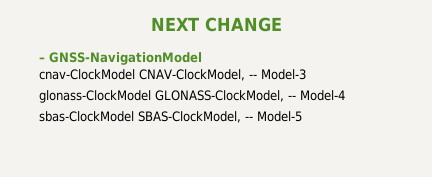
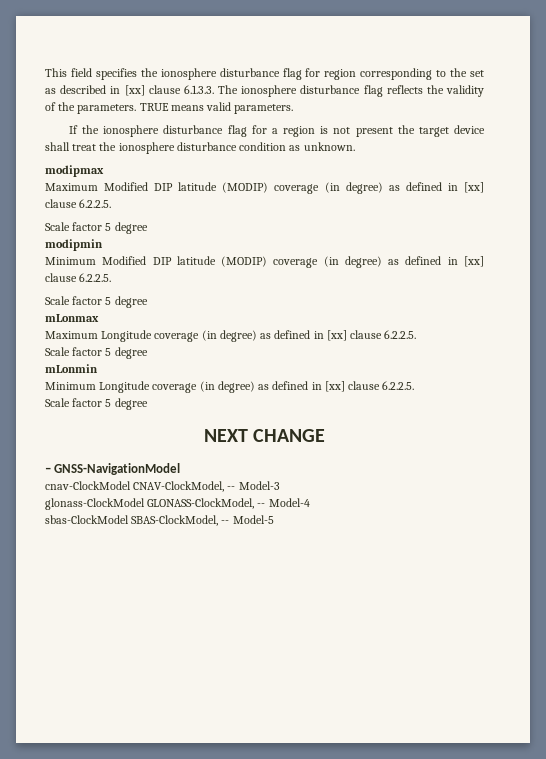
+ This field specifies the ionosphere disturbance flag for region corresponding to the set as described in [xx] clause 6.1.3.3. The ionosphere disturbance flag reflects the validity of the parameters. TRUE means valid parameters.
+ If the ionosphere disturbance flag for a region is not present the target device shall treat the ionosphere disturbance condition as unknown.
+ modipmax
+ Maximum Modified DIP latitude (MODIP) coverage (in degree) as defined in [xx] clause 6.2.2.5.
+ Scale factor 5 degree
+ modipmin
+ Minimum Modified DIP latitude (MODIP) coverage (in degree) as defined in [xx] clause 6.2.2.5.
+ Scale factor 5 degree
+ mLonmax
+ Maximum Longitude coverage (in degree) as defined in [xx] clause 6.2.2.5.
+ Scale factor 5 degree
+ mLonmin
+ Minimum Longitude coverage (in degree) as defined in [xx] clause 6.2.2.5.
+ Scale factor 5 degree

